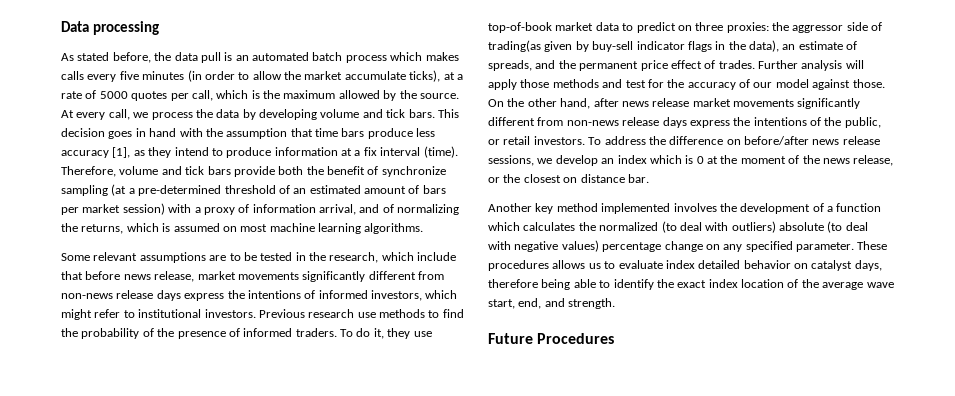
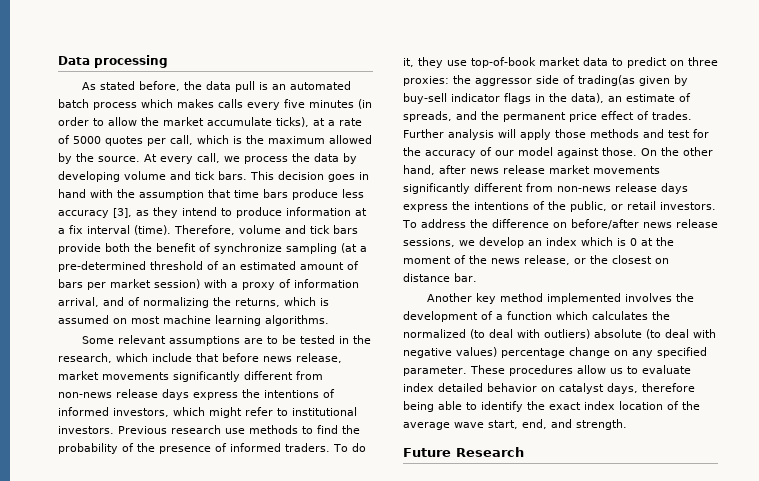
- This decision goes in hand with the assumption that time bars produce less accuracy [1], as they intend to produce information at a fix interval (time).
+ This decision goes in hand with the assumption that time bars produce less accuracy [3], as they intend to produce information at a fix interval (time).
- These procedures allows us to evaluate index detailed behavior on catalyst days, therefore being able to identify the exact index location of the average wave start, end, and strength.
+ These procedures allow us to evaluate index detailed behavior on catalyst days, therefore being able to identify the exact index location of the average wave start, end, and strength.
- Future Procedures
+ Future Research

